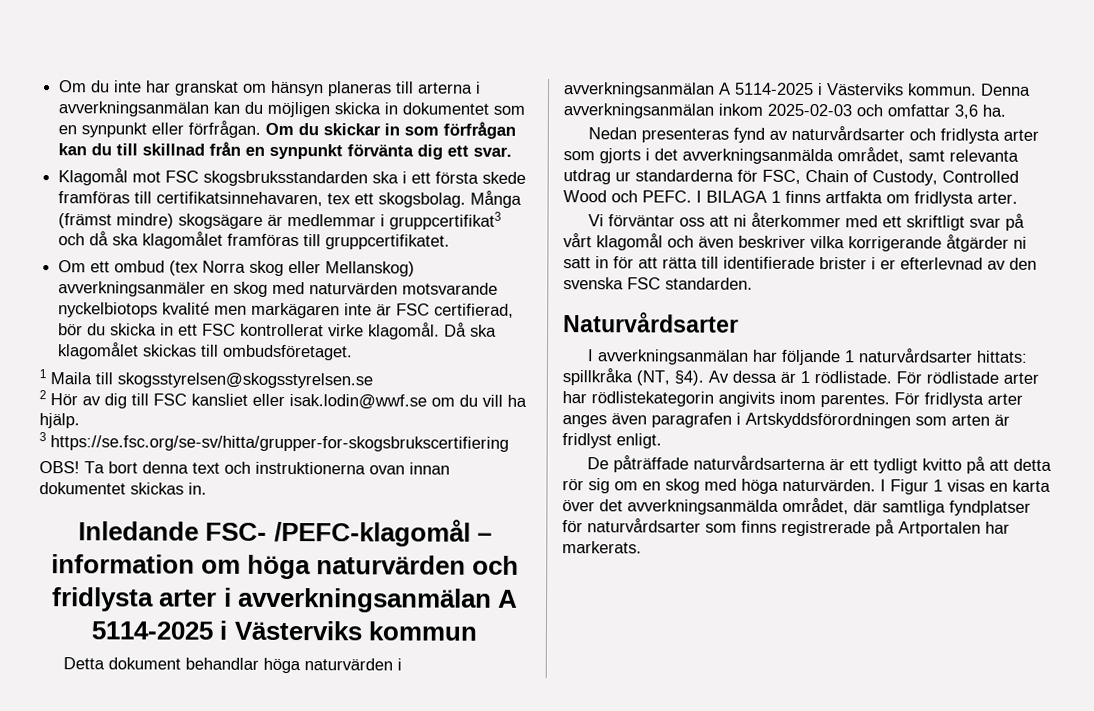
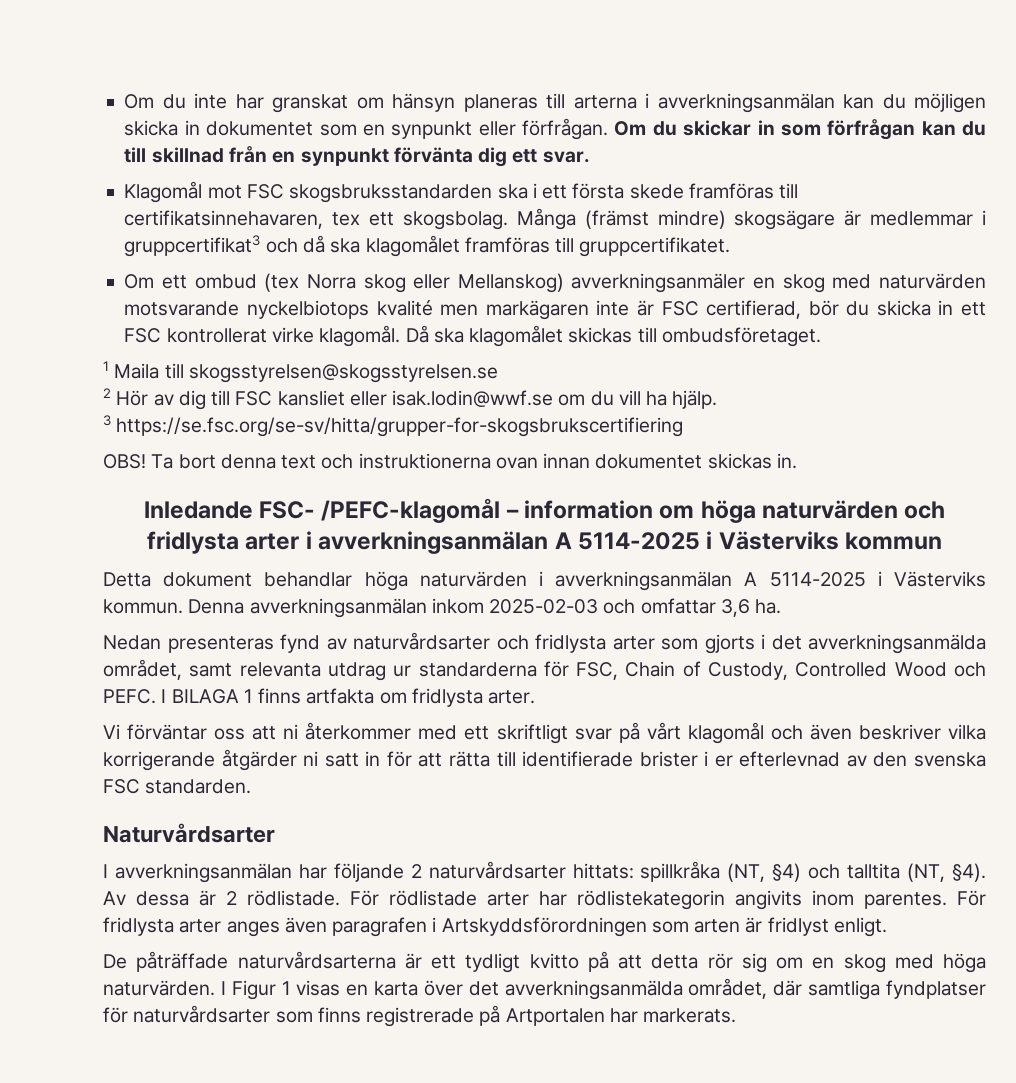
- I avverkningsanmälan har följande 1 naturvårdsarter hittats: spillkråka (NT, §4).
+ I avverkningsanmälan har följande 2 naturvårdsarter hittats: spillkråka (NT, §4) och talltita (NT, §4).
- Av dessa är 1 rödlistade.
+ Av dessa är 2 rödlistade.

